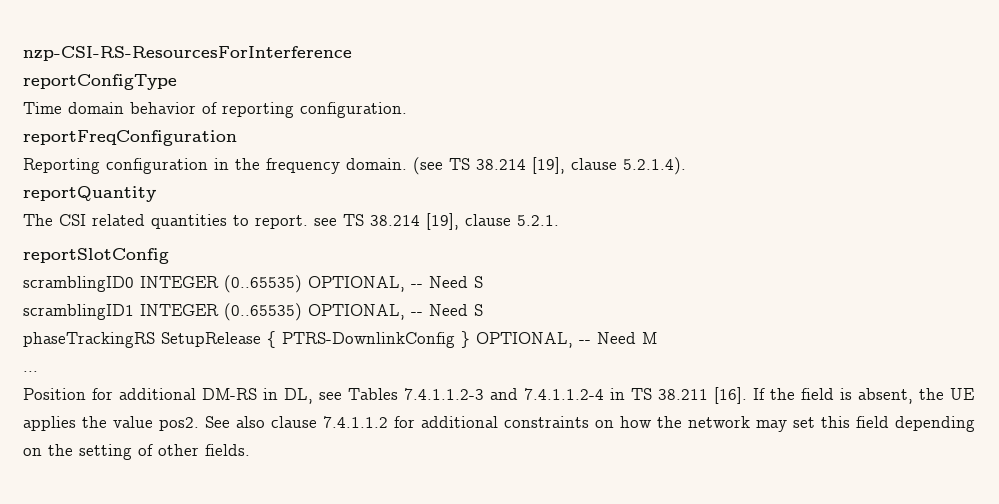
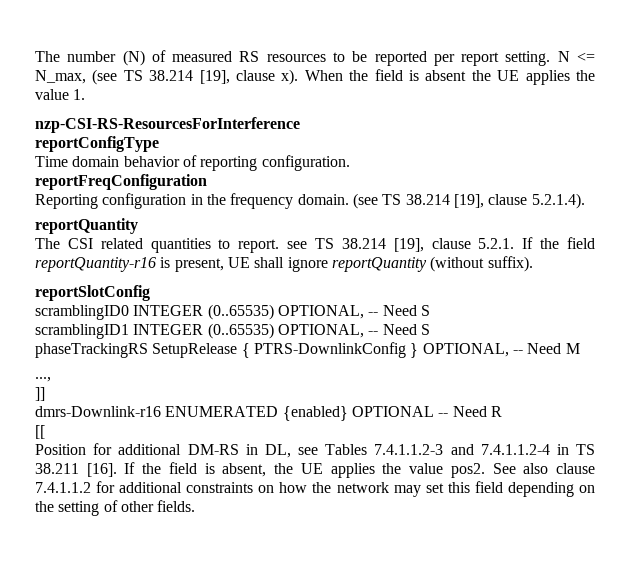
+ The number (N) of measured RS resources to be reported per report setting. N <= N_max, (see TS 38.214 [19], clause x). When the field is absent the UE applies the value 1.
- The CSI related quantities to report. see TS 38.214 [19], clause 5.2.1.
+ The CSI related quantities to report. see TS 38.214 [19], clause 5.2.1. If the field reportQuantity-r16 is present, UE shall ignore reportQuantity (without suffix).
- ...
+ ...,
+ ]]
+ dmrs-Downlink-r16 ENUMERATED {enabled} OPTIONAL -- Need R
+ [[

